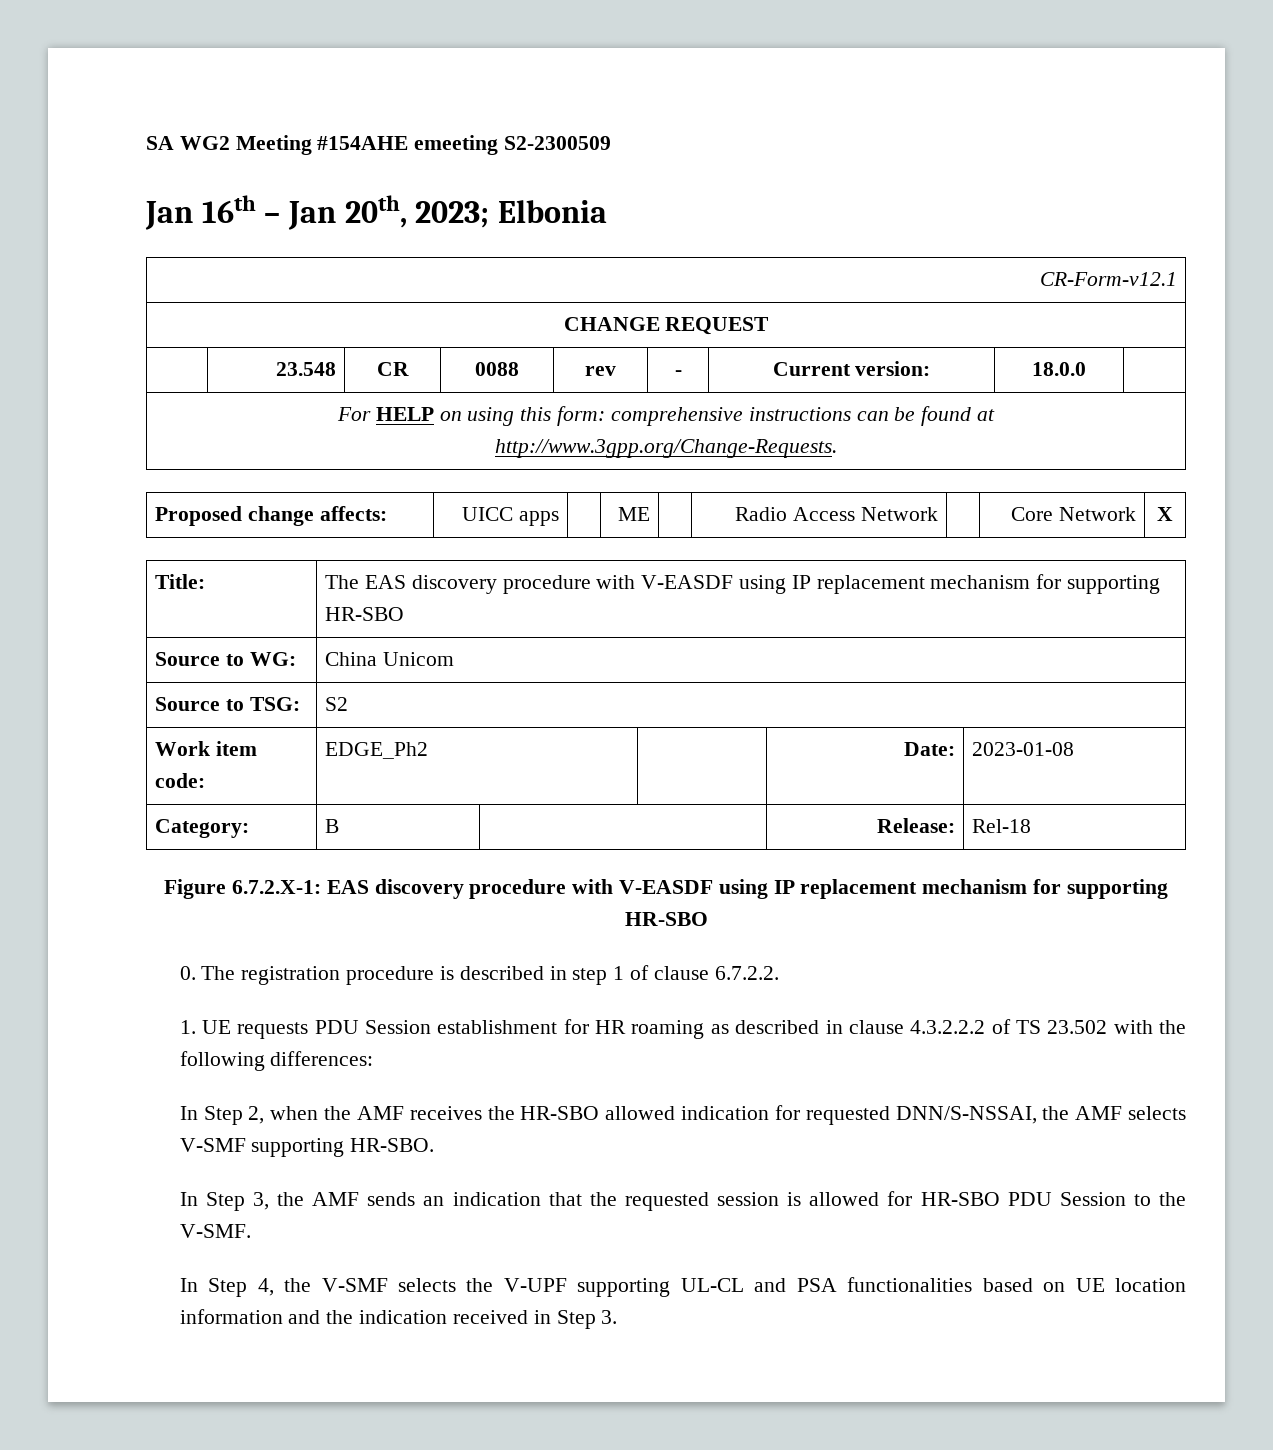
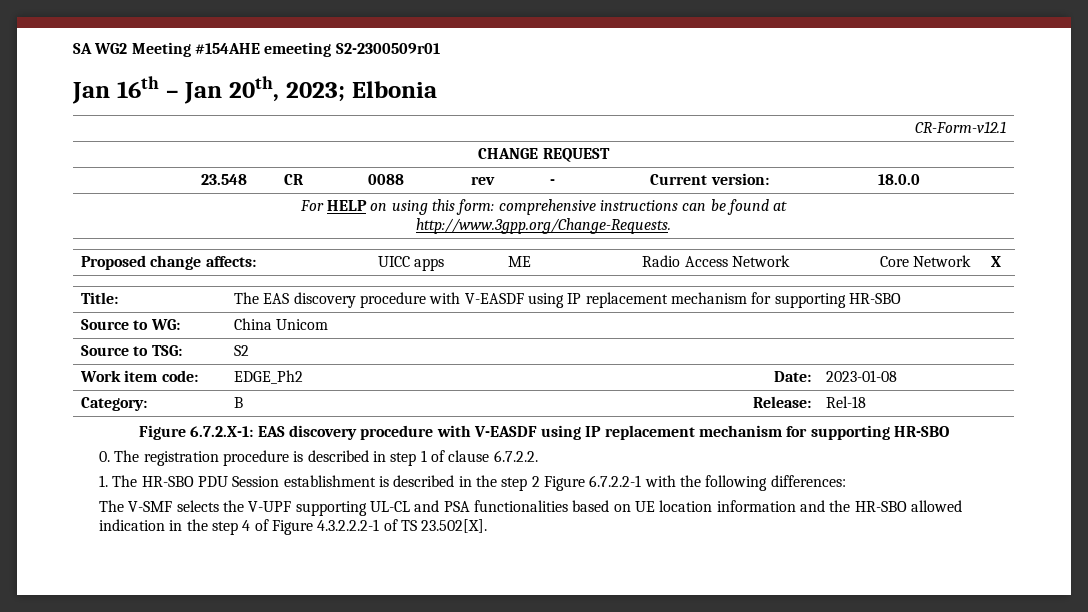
- SA WG2 Meeting #154AHE emeeting S2-2300509
+ SA WG2 Meeting #154AHE emeeting S2-2300509r01
- 1. UE requests PDU Session establishment for HR roaming as described in clause 4.3.2.2.2 of TS 23.502 with the following differences:
- In Step 2, when the AMF receives the HR-SBO allowed indication for requested DNN/S-NSSAI, the AMF selects V-SMF supporting HR-SBO.
- In Step 3, the AMF sends an indication that the requested session is allowed for HR-SBO PDU Session to the V-SMF.
- In Step 4, the V-SMF selects the V-UPF supporting UL-CL and PSA functionalities based on UE location information and the indication received in Step 3.
+ 1. The HR-SBO PDU Session establishment is described in the step 2 Figure 6.7.2.2-1 with the following differences:
+ The V-SMF selects the V-UPF supporting UL-CL and PSA functionalities based on UE location information and the HR-SBO allowed indication in the step 4 of Figure 4.3.2.2.2-1 of TS 23.502[X].

